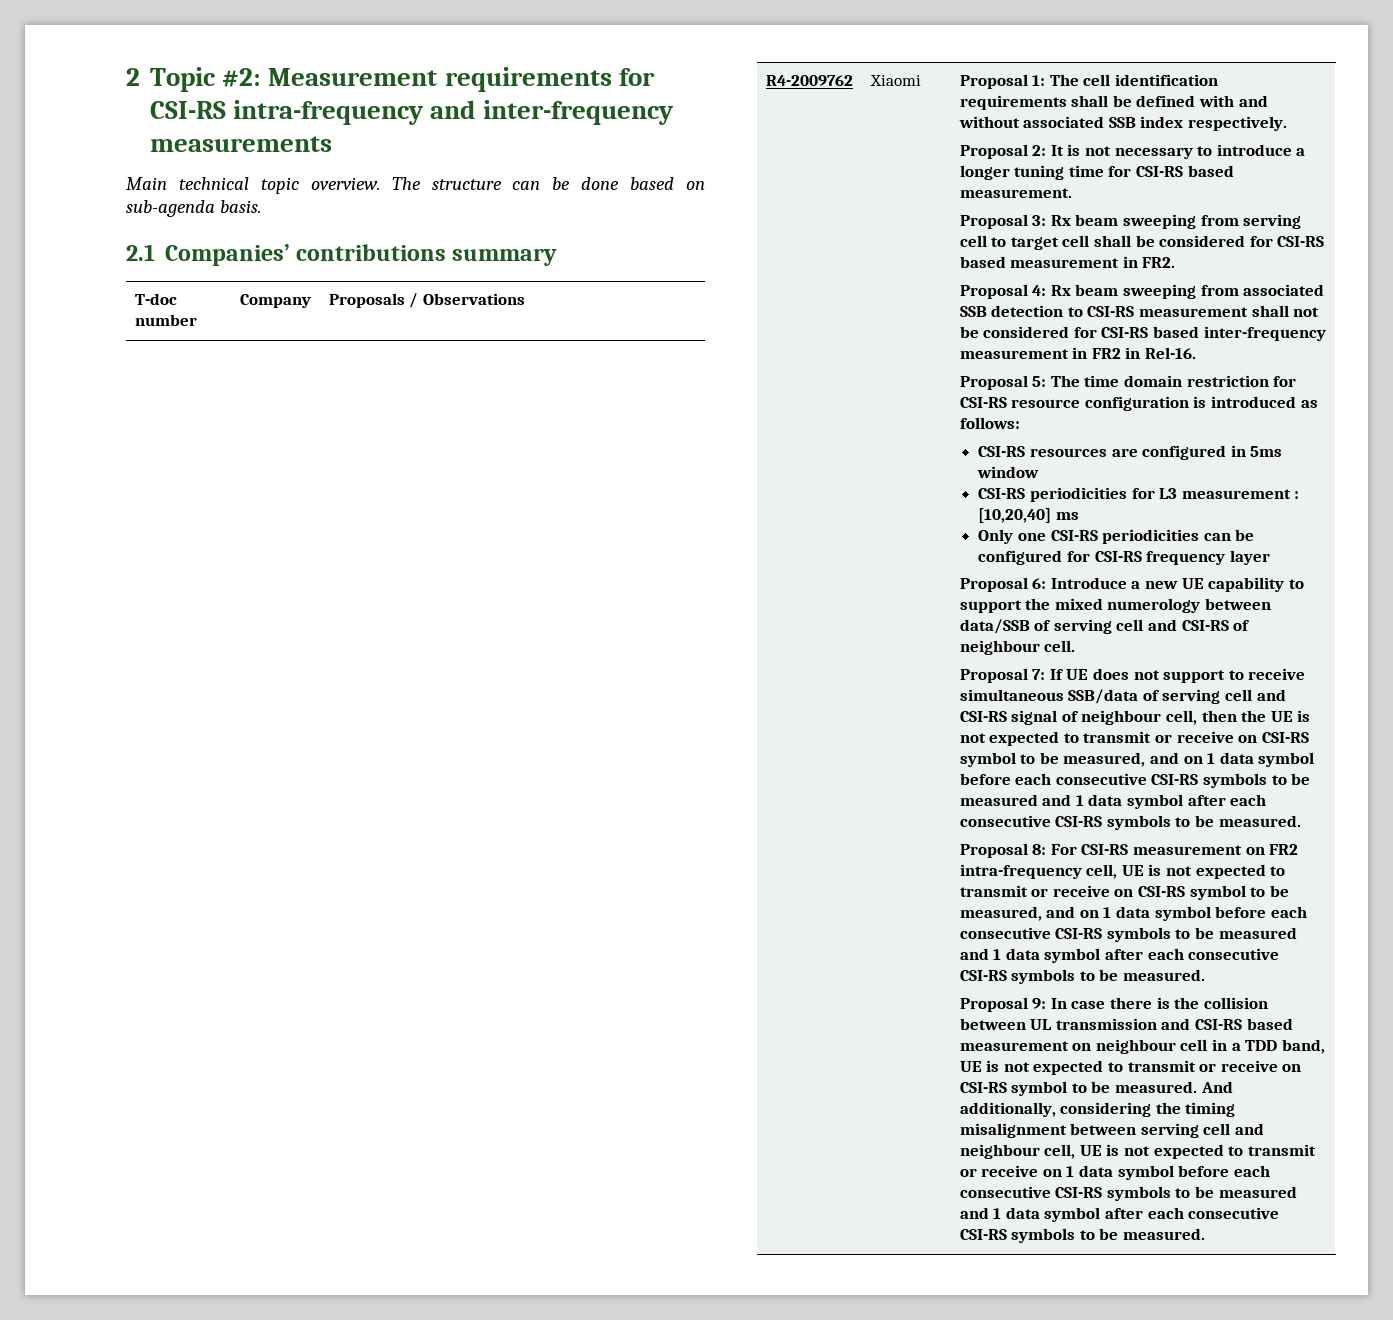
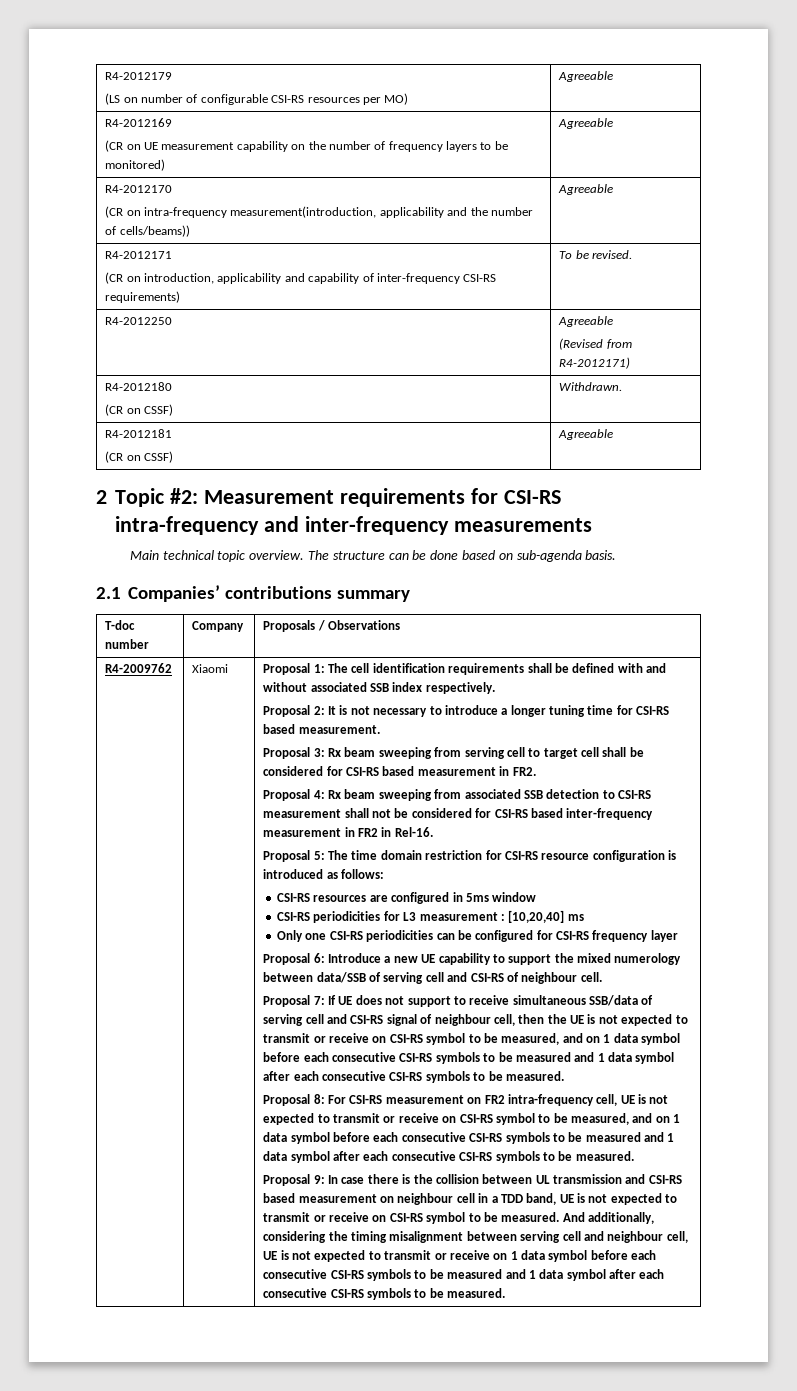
+ R4-2012179
+ (LS on number of configurable CSI-RS resources per MO) | Agreeable
+ R4-2012169
+ (CR on UE measurement capability on the number of frequency layers to be monitored) | Agreeable
+ R4-2012170
+ (CR on intra-frequency measurement(introduction, applicability and the number of cells/beams)) | Agreeable
+ R4-2012171
+ (CR on introduction, applicability and capability of inter-frequency CSI-RS requirements) | To be revised.
+ R4-2012250 | Agreeable
+ (Revised from R4-2012171)
+ R4-2012180
+ (CR on CSSF) | Withdrawn.
+ R4-2012181
+ (CR on CSSF) | Agreeable

